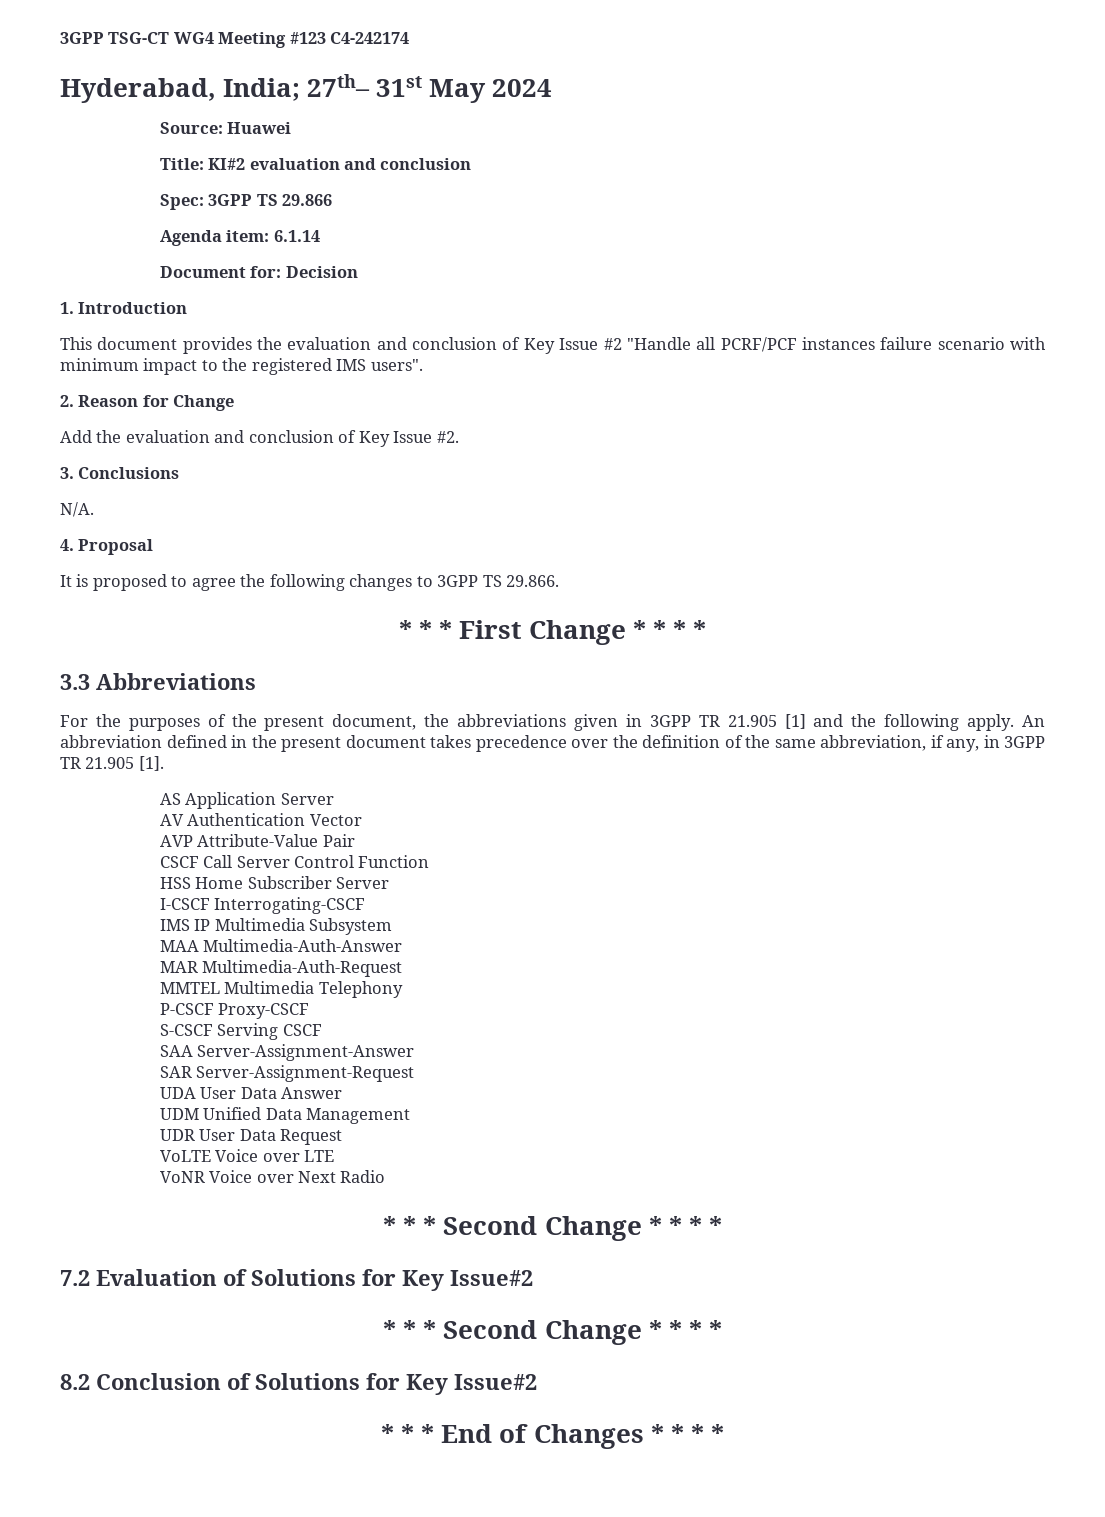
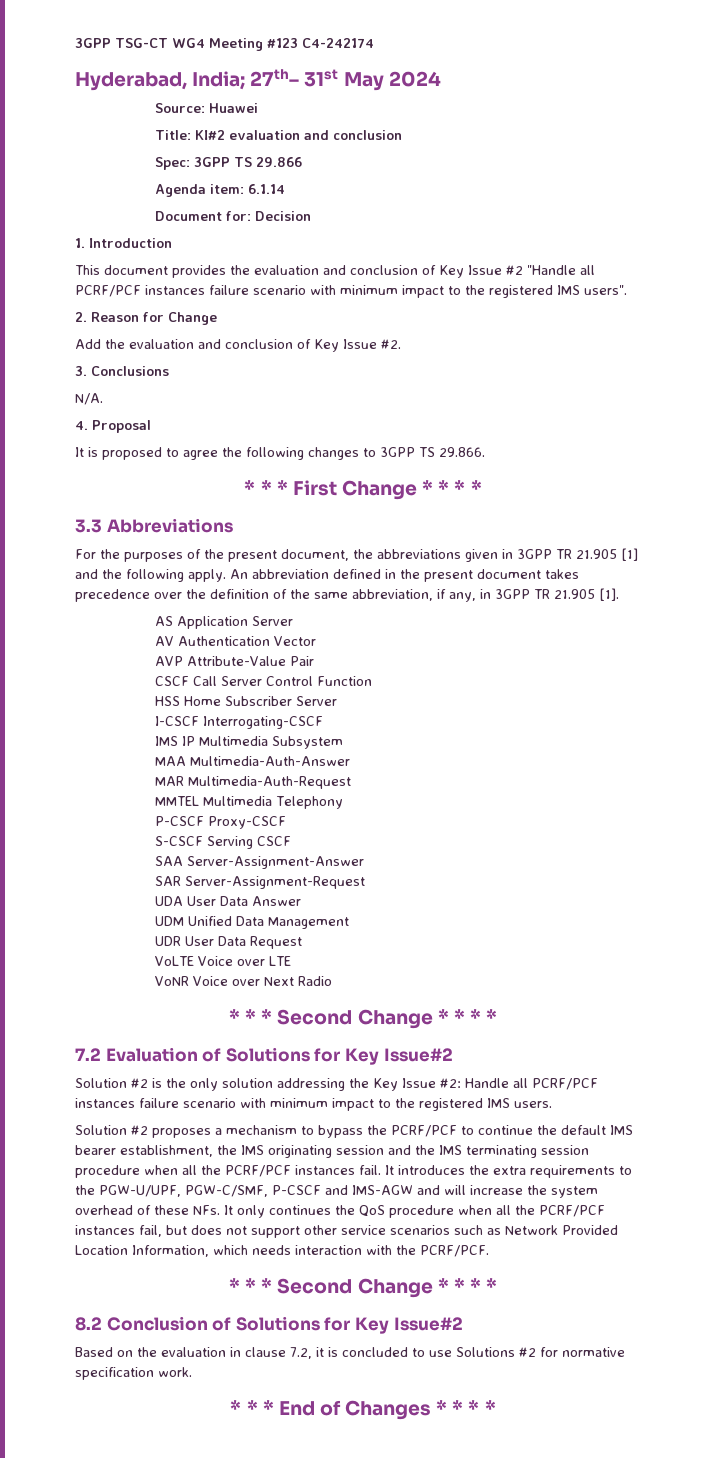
+ Solution #2 is the only solution addressing the Key Issue #2: Handle all PCRF/PCF instances failure scenario with minimum impact to the registered IMS users.
+ Solution #2 proposes a mechanism to bypass the PCRF/PCF to continue the default IMS bearer establishment, the IMS originating session and the IMS terminating session procedure when all the PCRF/PCF instances fail. It introduces the extra requirements to the PGW-U/UPF, PGW-C/SMF, P-CSCF and IMS-AGW and will increase the system overhead of these NFs. It only continues the QoS procedure when all the PCRF/PCF instances fail, but does not support other service scenarios such as Network Provided Location Information, which needs interaction with the PCRF/PCF.
+ Based on the evaluation in clause 7.2, it is concluded to use Solutions #2 for normative specification work.

